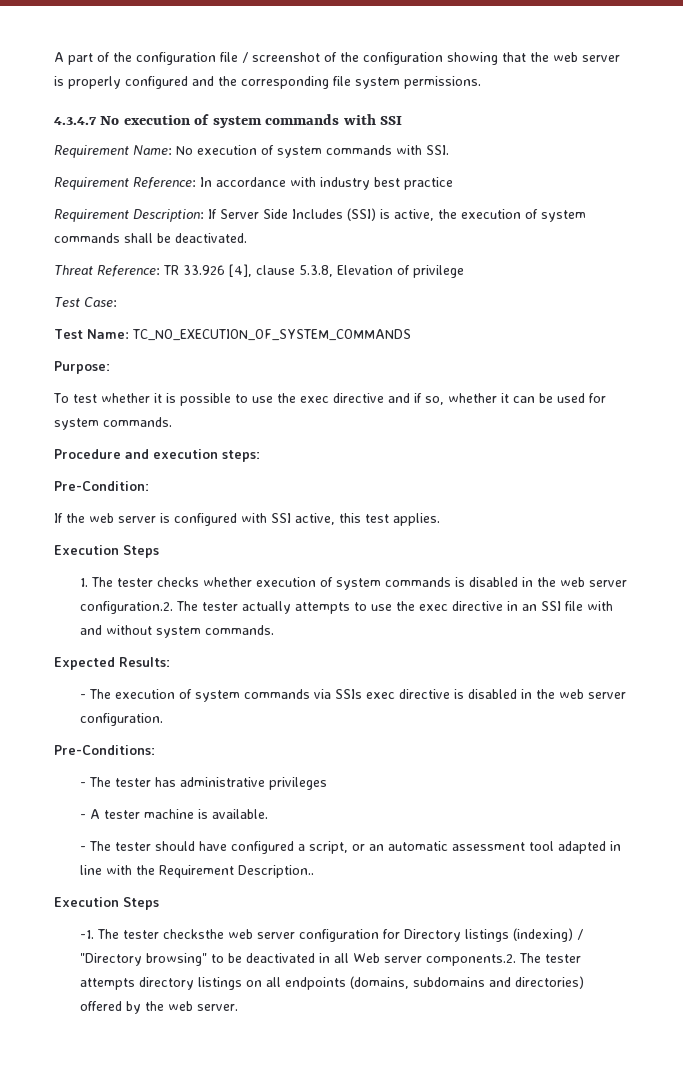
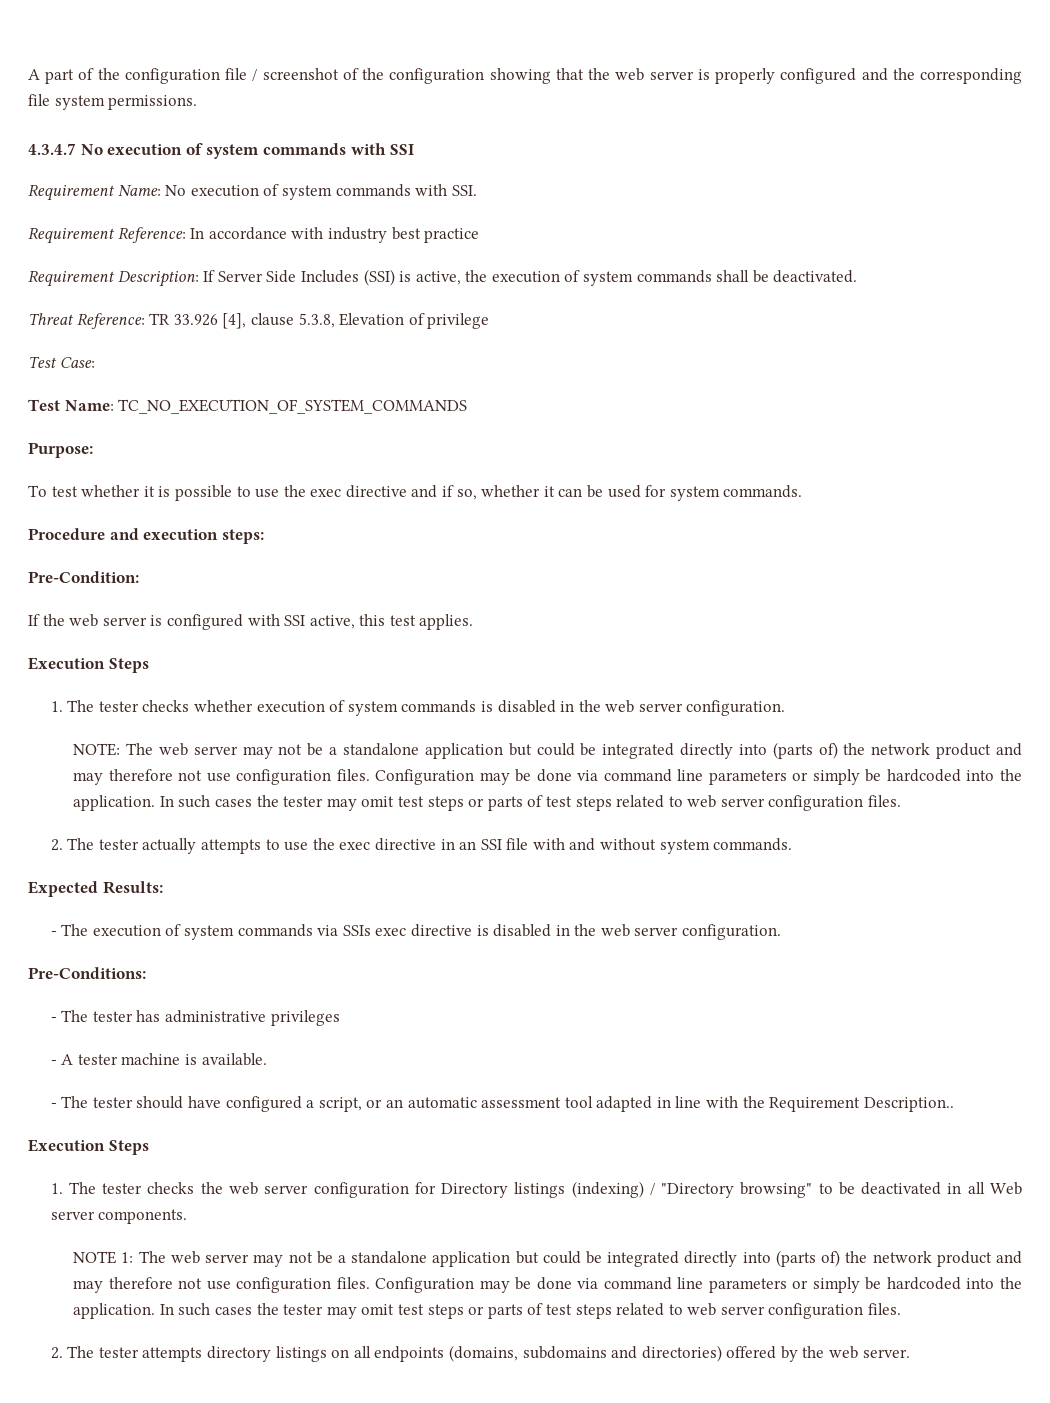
- 1. The tester checks whether execution of system commands is disabled in the web server configuration.2. The tester actually attempts to use the exec directive in an SSI file with and without system commands.
+ 1. The tester checks whether execution of system commands is disabled in the web server configuration.
+ NOTE: The web server may not be a standalone application but could be integrated directly into (parts of) the network product and may therefore not use configuration files. Configuration may be done via command line parameters or simply be hardcoded into the application. In such cases the tester may omit test steps or parts of test steps related to web server configuration files.
+ 2. The tester actually attempts to use the exec directive in an SSI file with and without system commands.
- -1. The tester checksthe web server configuration for Directory listings (indexing) / "Directory browsing" to be deactivated in all Web server components.2. The tester attempts directory listings on all endpoints (domains, subdomains and directories) offered by the web server.
+ 1. The tester checks the web server configuration for Directory listings (indexing) / "Directory browsing" to be deactivated in all Web server components.
+ NOTE 1: The web server may not be a standalone application but could be integrated directly into (parts of) the network product and may therefore not use configuration files. Configuration may be done via command line parameters or simply be hardcoded into the application. In such cases the tester may omit test steps or parts of test steps related to web server configuration files.
+ 2. The tester attempts directory listings on all endpoints (domains, subdomains and directories) offered by the web server.

